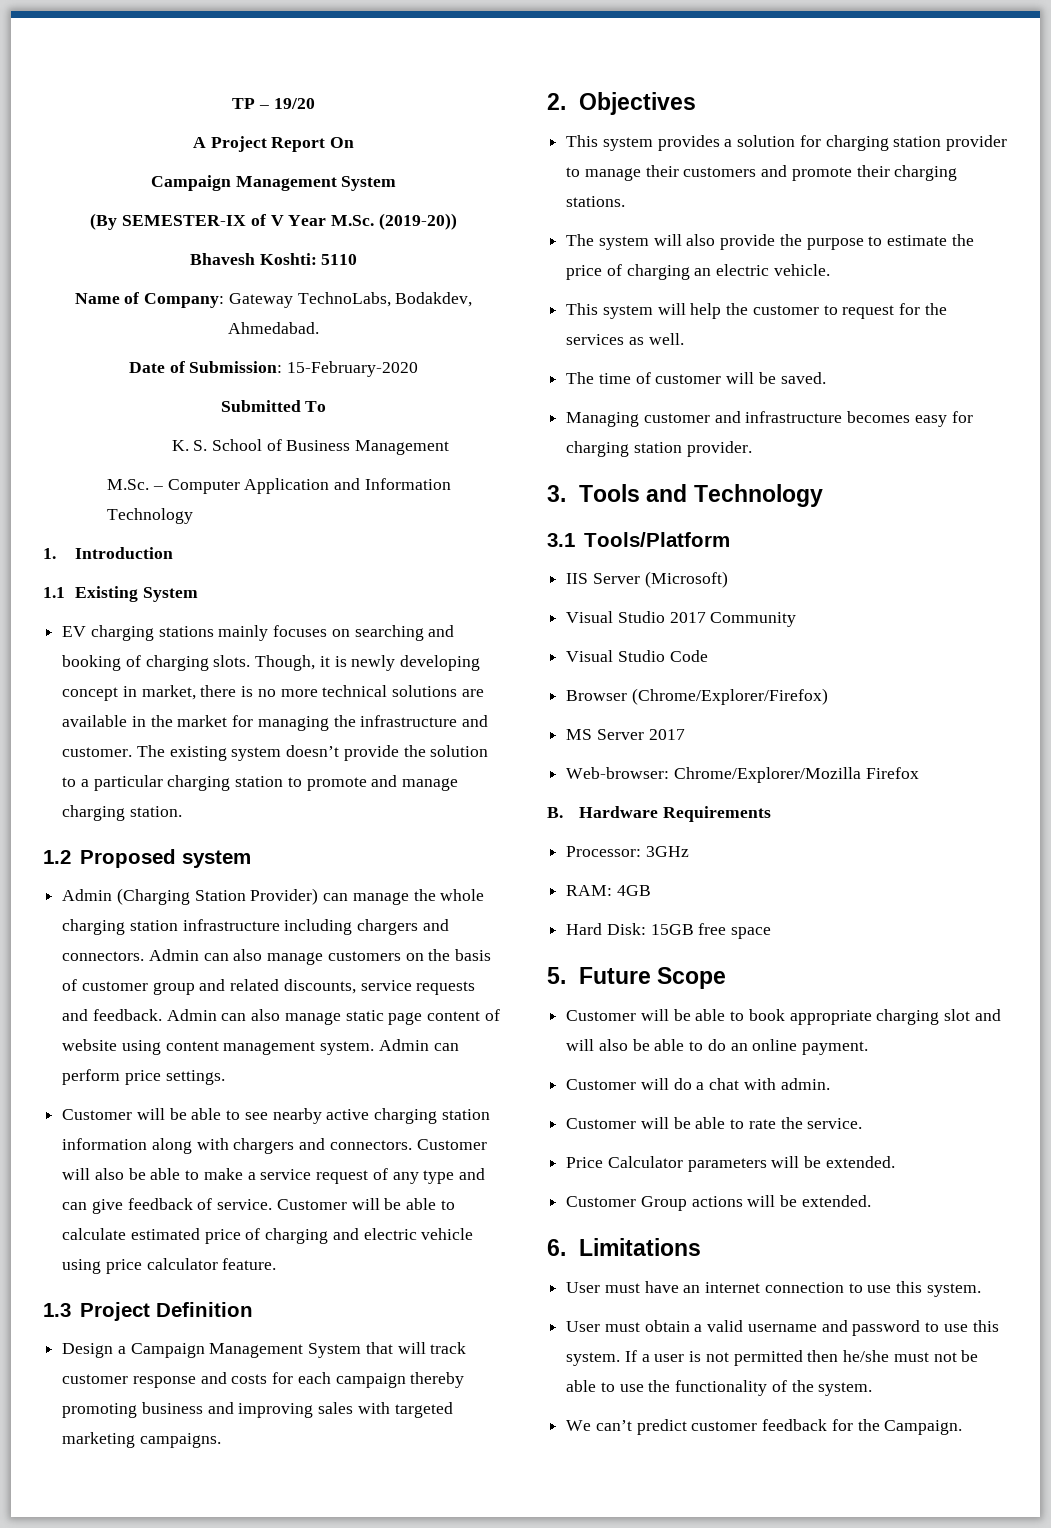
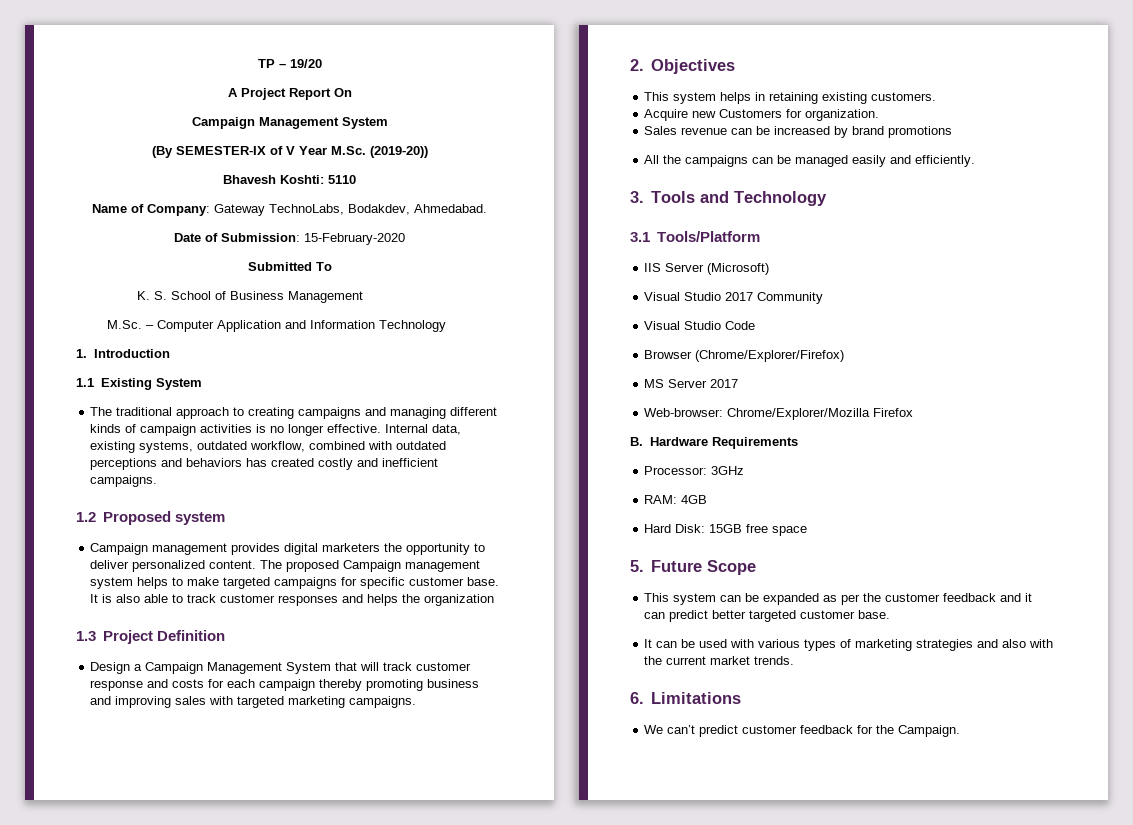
- EV charging stations mainly focuses on searching and booking of charging slots. Though, it is newly developing concept in market, there is no more technical solutions are available in the market for managing the infrastructure and customer. The existing system doesn’t provide the solution to a particular charging station to promote and manage charging station.
+ The traditional approach to creating campaigns and managing different kinds of campaign activities is no longer effective. Internal data, existing systems, outdated workflow, combined with outdated perceptions and behaviors has created costly and inefficient campaigns.
  1.2 Proposed system
- Admin (Charging Station Provider) can manage the whole charging station infrastructure including chargers and connectors. Admin can also manage customers on the basis of customer group and related discounts, service requests and feedback. Admin can also manage static page content of website using content management system. Admin can perform price settings.
- Customer will be able to see nearby active charging station information along with chargers and connectors. Customer will also be able to make a service request of any type and can give feedback of service. Customer will be able to calculate estimated price of charging and electric vehicle using price calculator feature.
+ Campaign management provides digital marketers the opportunity to deliver personalized content. The proposed Campaign management system helps to make targeted campaigns for specific customer base. It is also able to track customer responses and helps the organization
- This system provides a solution for charging station provider to manage their customers and promote their charging stations.
- The system will also provide the purpose to estimate the price of charging an electric vehicle.
- This system will help the customer to request for the services as well.
- The time of customer will be saved.
- Managing customer and infrastructure becomes easy for charging station provider.
+ This system helps in retaining existing customers.
+ Acquire new Customers for organization.
+ Sales revenue can be increased by brand promotions
+ All the campaigns can be managed easily and efficiently.
- Customer will be able to book appropriate charging slot and will also be able to do an online payment.
- Customer will do a chat with admin.
- Customer will be able to rate the service.
- Price Calculator parameters will be extended.
- Customer Group actions will be extended.
+ This system can be expanded as per the customer feedback and it can predict better targeted customer base.
+ It can be used with various types of marketing strategies and also with the current market trends.
  6. Limitations
- User must have an internet connection to use this system.
- User must obtain a valid username and password to use this system. If a user is not permitted then he/she must not be able to use the functionality of the system.

